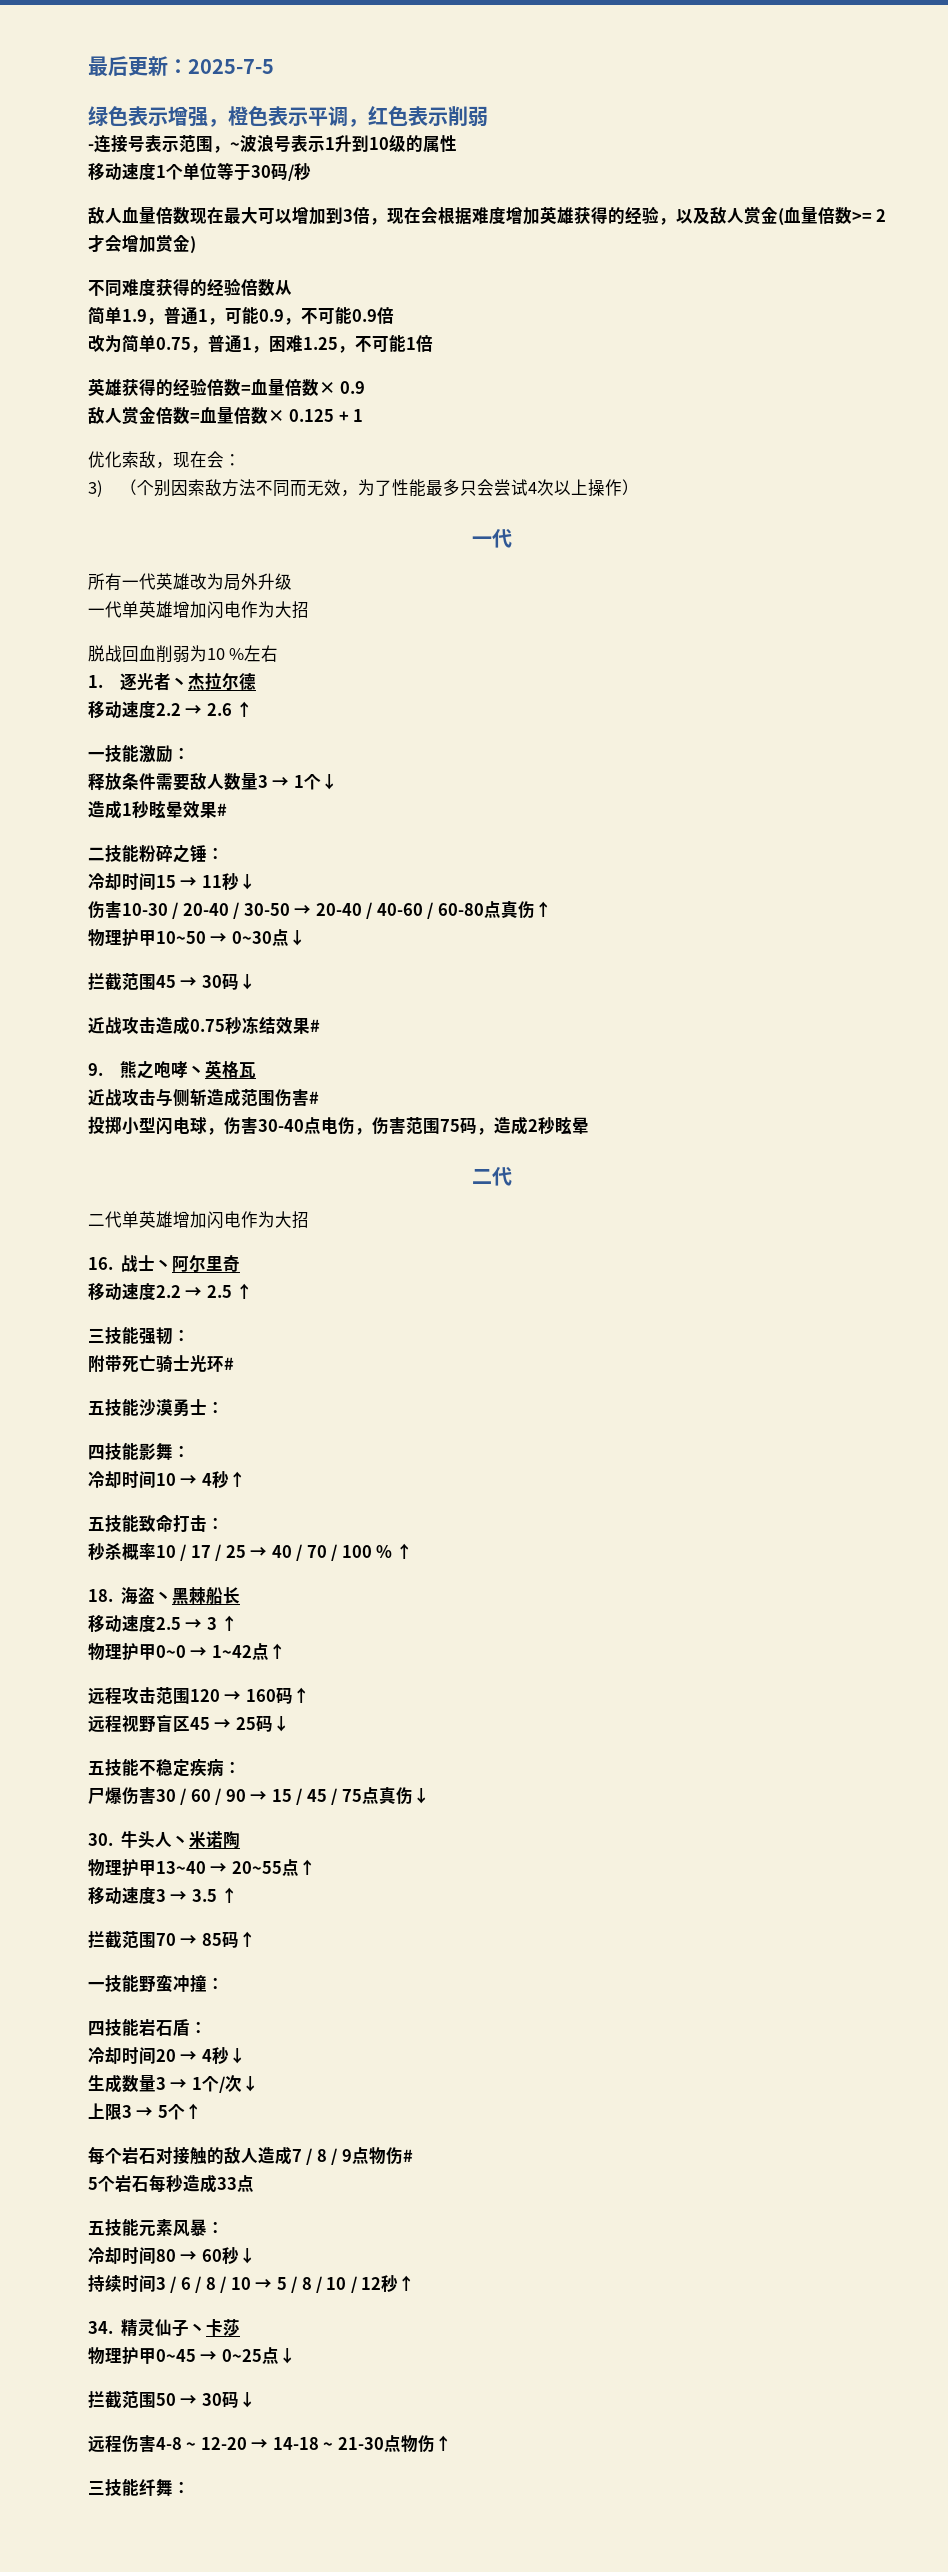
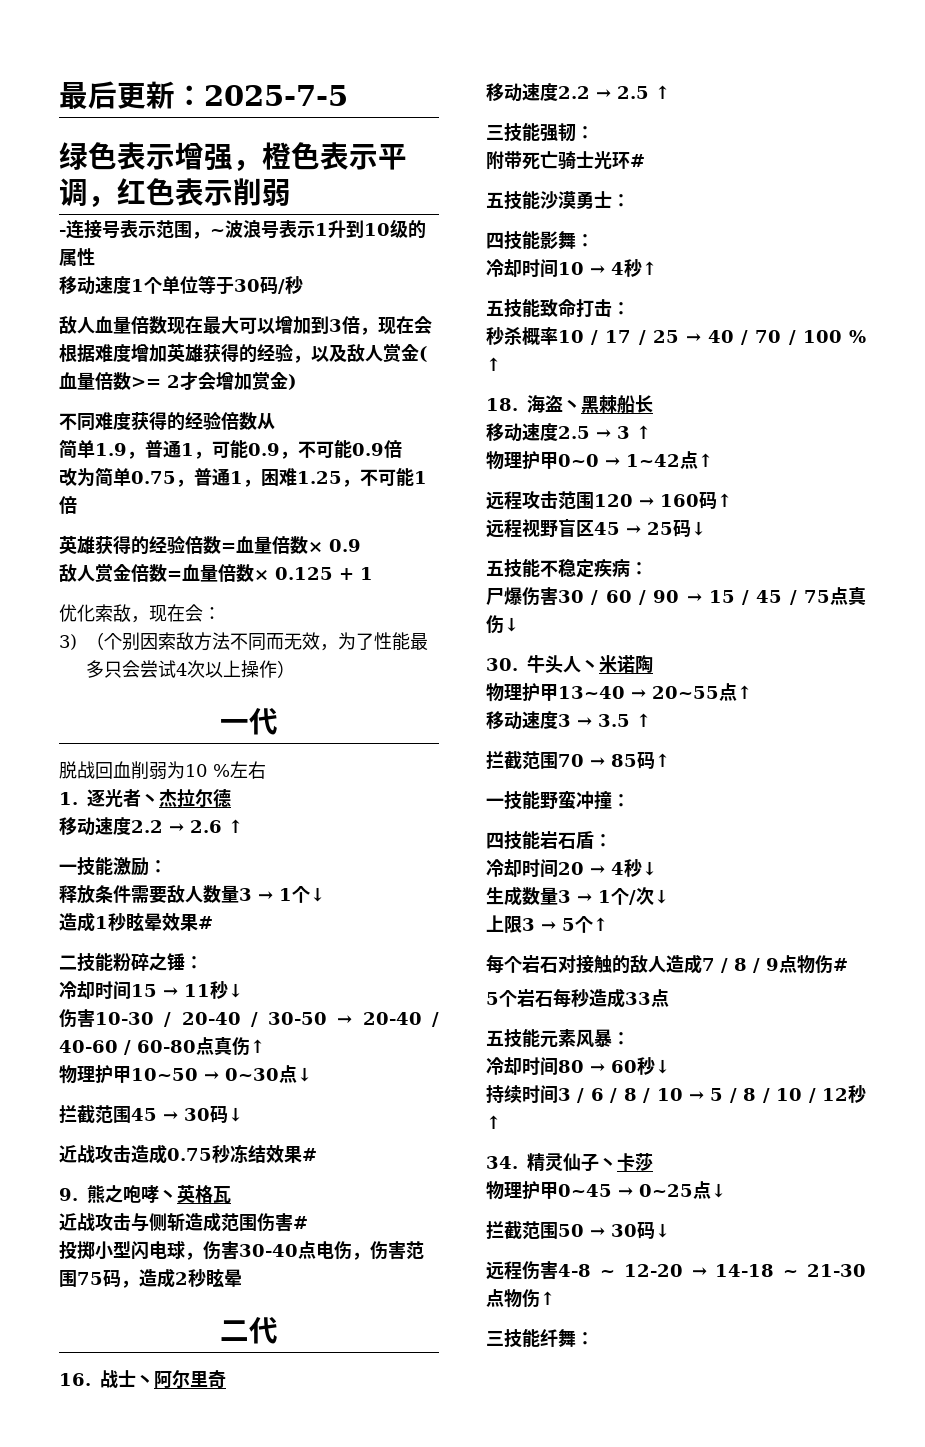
- 所有一代英雄改为局外升级
- 一代单英雄增加闪电作为大招
- 二代单英雄增加闪电作为大招

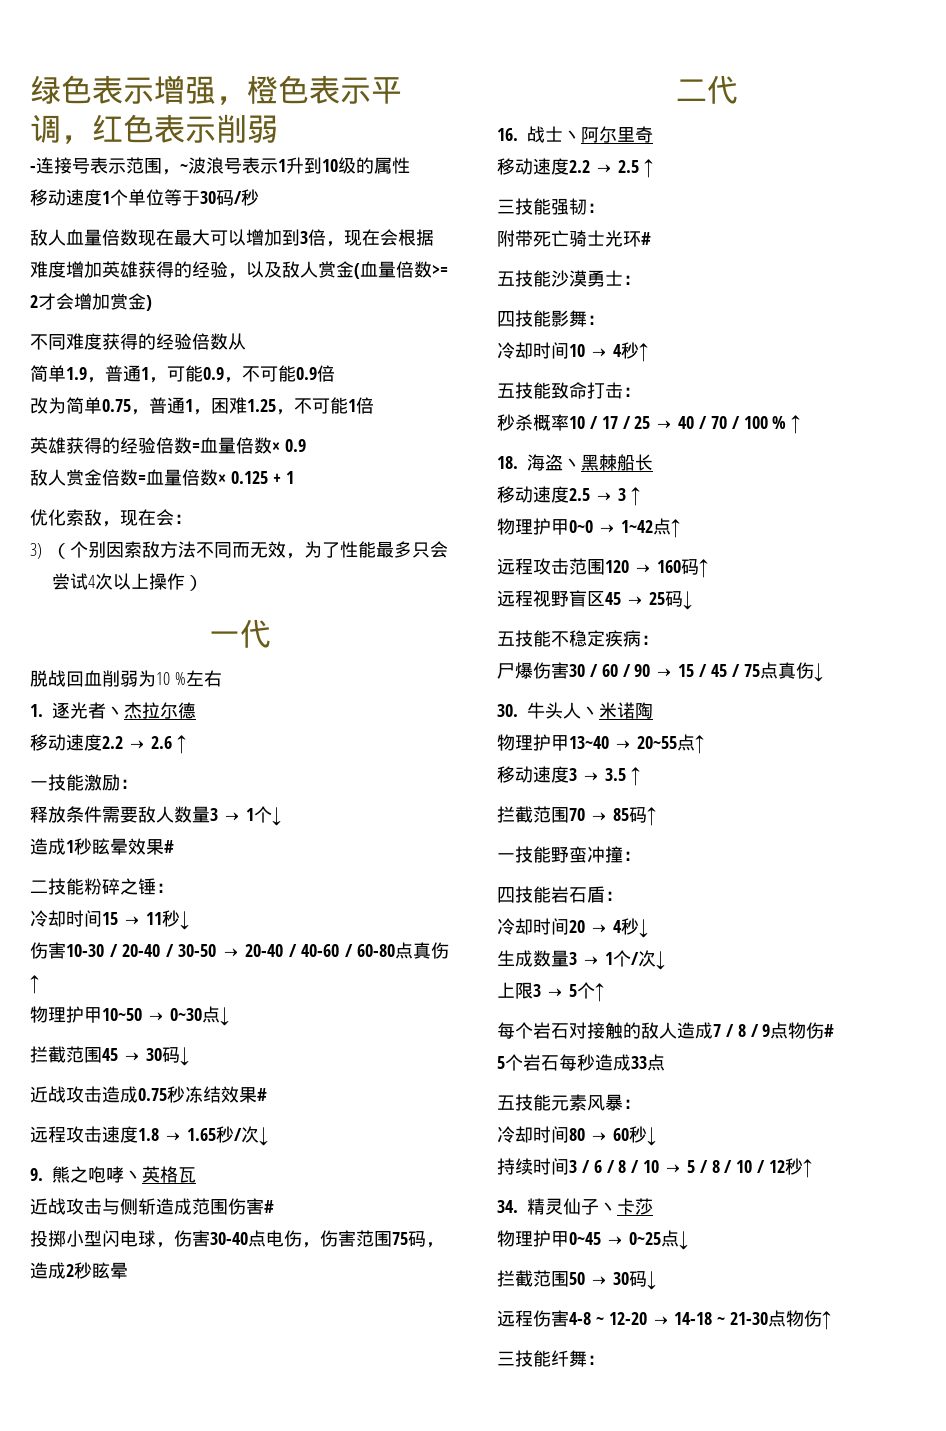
- 最后更新：2025-7-5
+ 远程攻击速度1.8 → 1.65秒/次↓

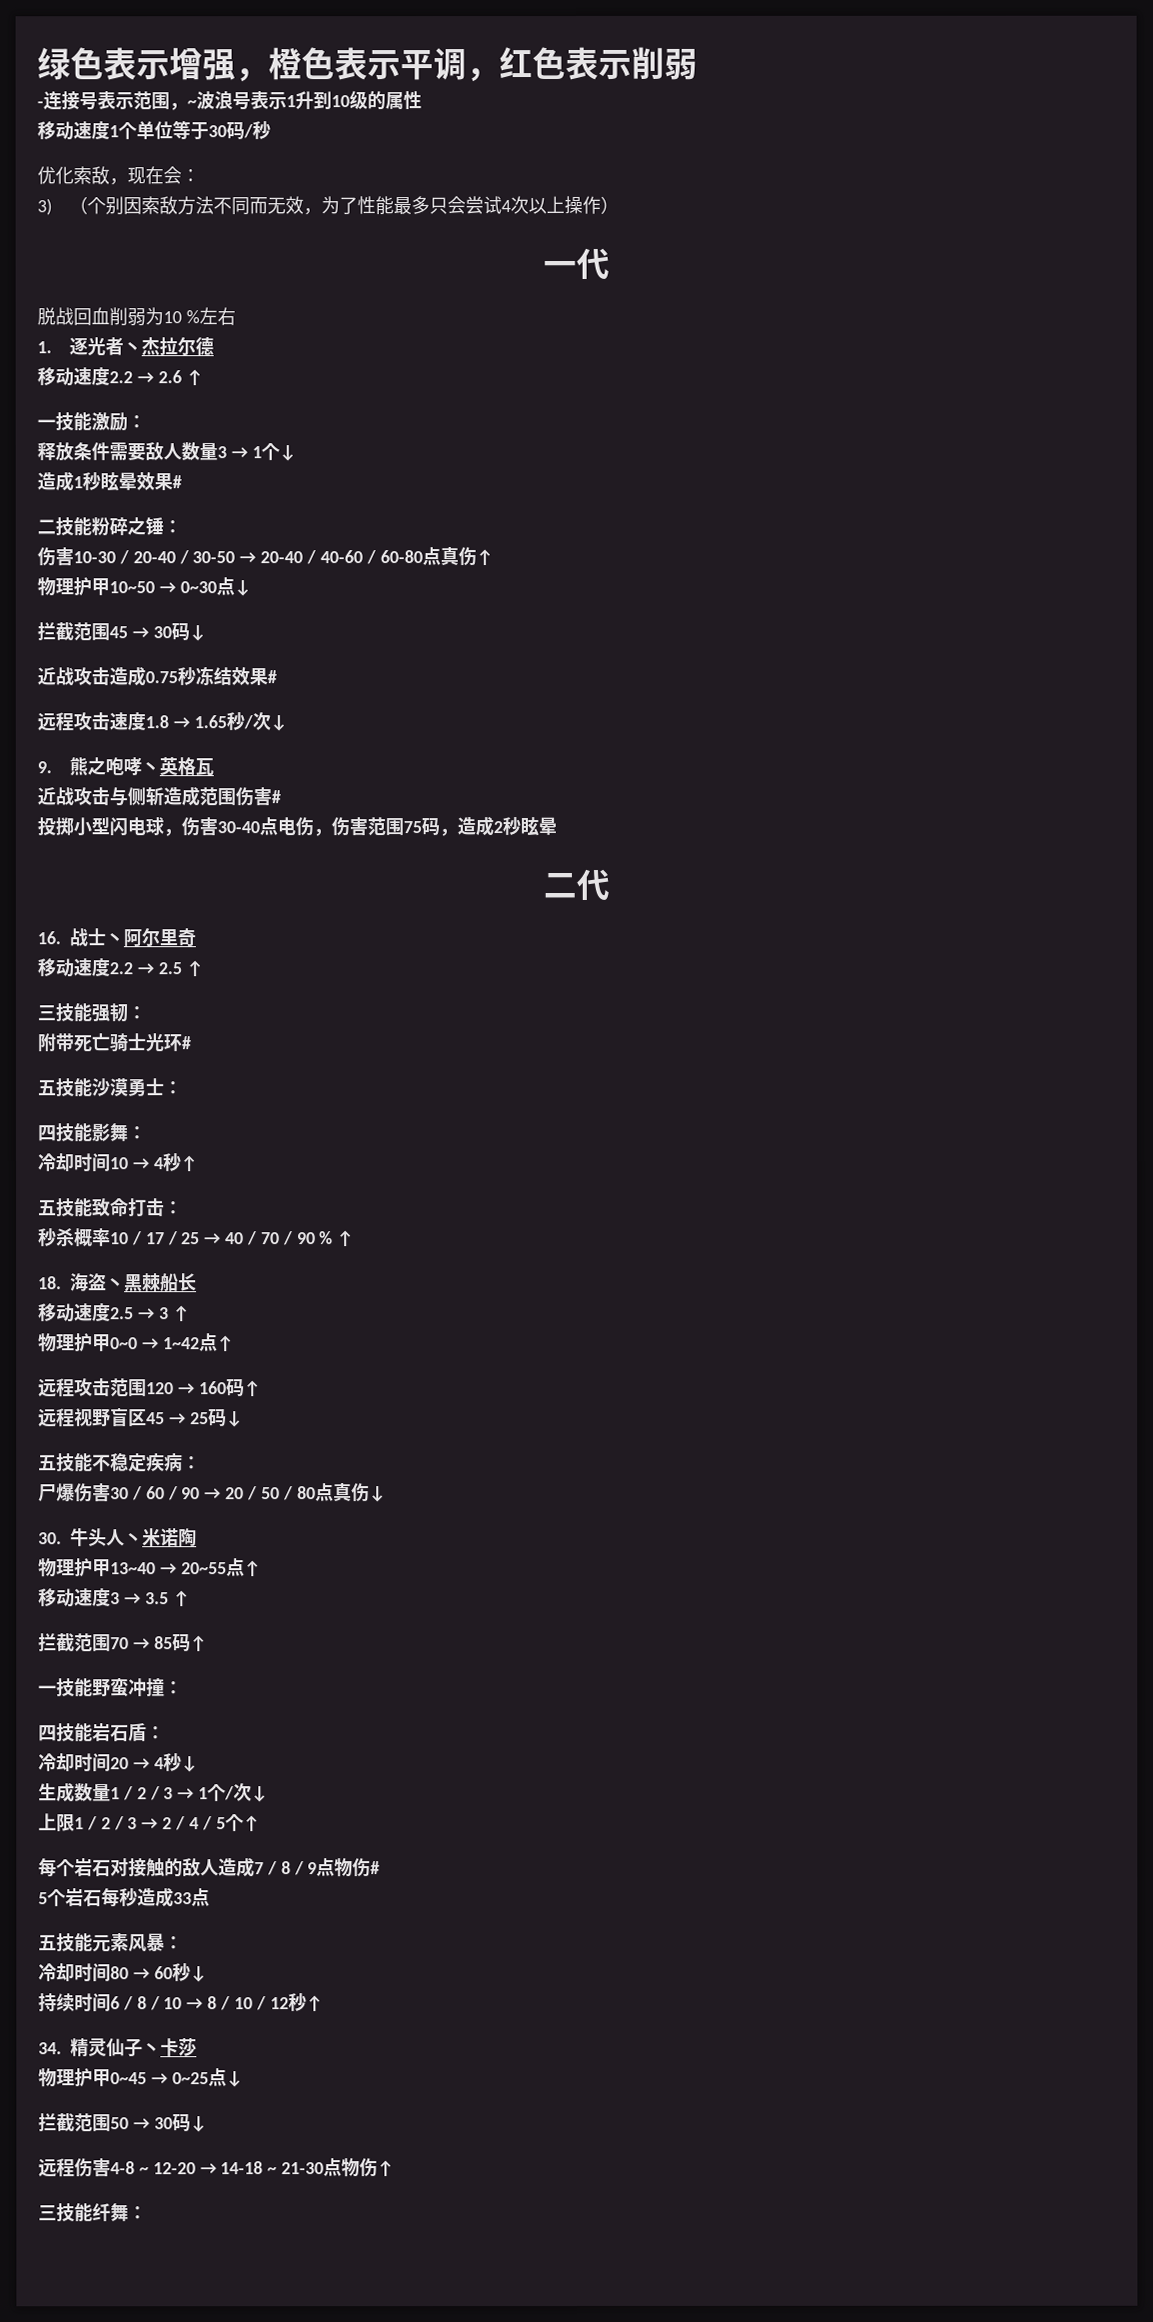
- 敌人血量倍数现在最大可以增加到3倍，现在会根据难度增加英雄获得的经验，以及敌人赏金(血量倍数>= 2才会增加赏金)
- 不同难度获得的经验倍数从
- 简单1.9，普通1，可能0.9，不可能0.9倍
- 改为简单0.75，普通1，困难1.25，不可能1倍
- 英雄获得的经验倍数=血量倍数× 0.9
- 敌人赏金倍数=血量倍数× 0.125 + 1
- 冷却时间15 → 11秒↓
- 秒杀概率10 / 17 / 25 → 40 / 70 / 100 % ↑
+ 秒杀概率10 / 17 / 25 → 40 / 70 / 90 % ↑
- 尸爆伤害30 / 60 / 90 → 15 / 45 / 75点真伤↓
+ 尸爆伤害30 / 60 / 90 → 20 / 50 / 80点真伤↓
- 生成数量3 → 1个/次↓
+ 生成数量1 / 2 / 3 → 1个/次↓
- 上限3 → 5个↑
+ 上限1 / 2 / 3 → 2 / 4 / 5个↑
- 持续时间3 / 6 / 8 / 10 → 5 / 8 / 10 / 12秒↑
+ 持续时间6 / 8 / 10 → 8 / 10 / 12秒↑

